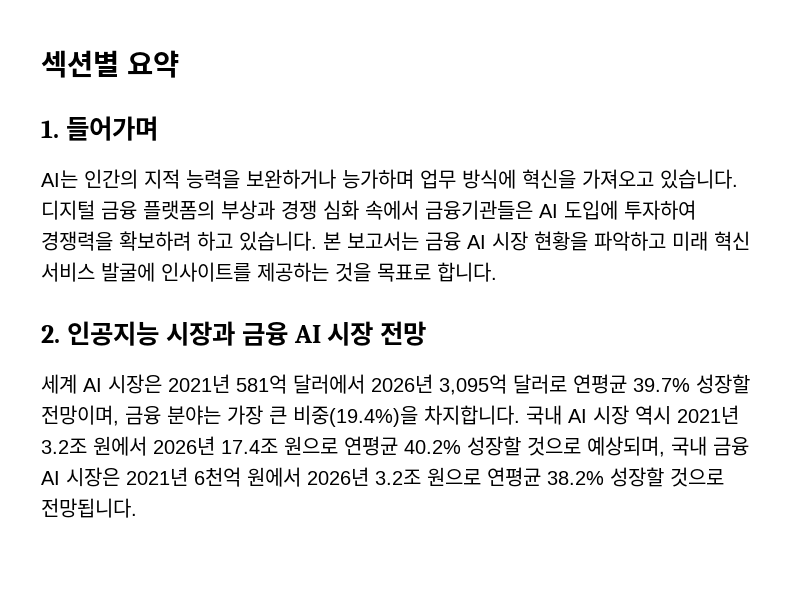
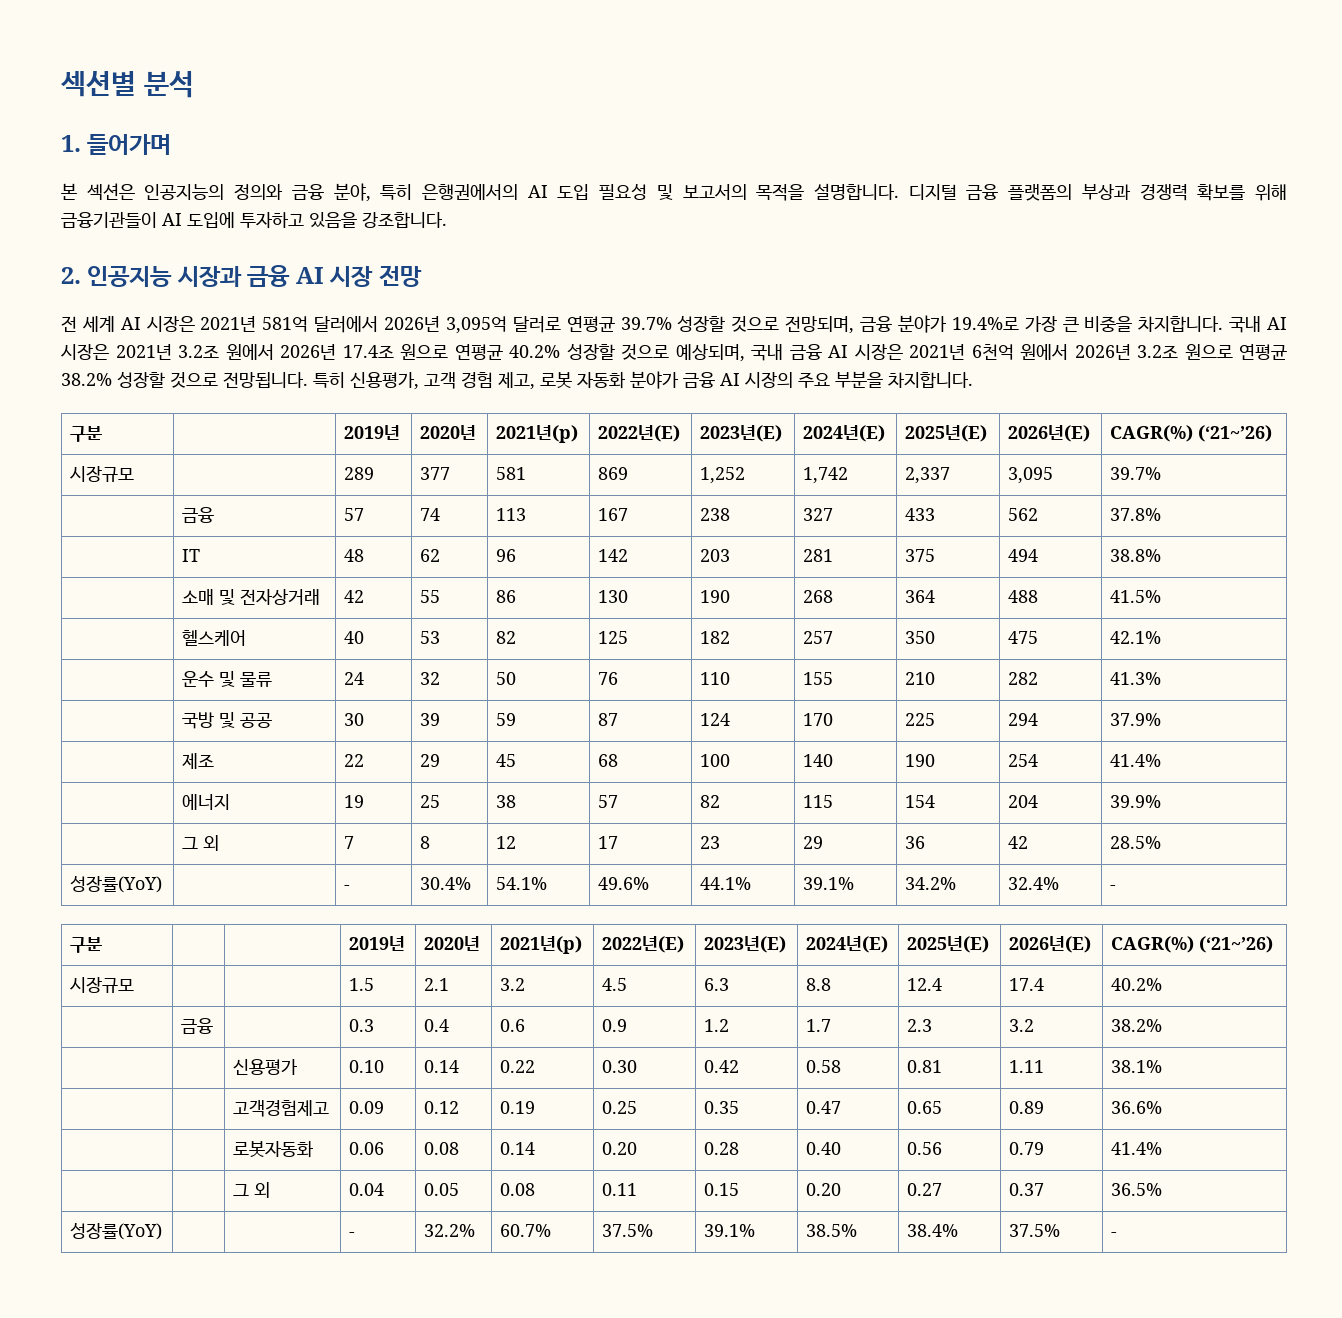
- 섹션별 요약
+ 섹션별 분석
- AI는 인간의 지적 능력을 보완하거나 능가하며 업무 방식에 혁신을 가져오고 있습니다. 디지털 금융 플랫폼의 부상과 경쟁 심화 속에서 금융기관들은 AI 도입에 투자하여 경쟁력을 확보하려 하고 있습니다. 본 보고서는 금융 AI 시장 현황을 파악하고 미래 혁신 서비스 발굴에 인사이트를 제공하는 것을 목표로 합니다.
+ 본 섹션은 인공지능의 정의와 금융 분야, 특히 은행권에서의 AI 도입 필요성 및 보고서의 목적을 설명합니다. 디지털 금융 플랫폼의 부상과 경쟁력 확보를 위해 금융기관들이 AI 도입에 투자하고 있음을 강조합니다.
- 세계 AI 시장은 2021년 581억 달러에서 2026년 3,095억 달러로 연평균 39.7% 성장할 전망이며, 금융 분야는 가장 큰 비중(19.4%)을 차지합니다.
+ 전 세계 AI 시장은 2021년 581억 달러에서 2026년 3,095억 달러로 연평균 39.7% 성장할 것으로 전망되며, 금융 분야가 19.4%로 가장 큰 비중을 차지합니다.
- 국내 AI 시장 역시 2021년 3.2조 원에서 2026년 17.4조 원으로 연평균 40.2% 성장할 것으로 예상되며, 국내 금융 AI 시장은 2021년 6천억 원에서 2026년 3.2조 원으로 연평균 38.2% 성장할 것으로 전망됩니다.
+ 국내 AI 시장은 2021년 3.2조 원에서 2026년 17.4조 원으로 연평균 40.2% 성장할 것으로 예상되며, 국내 금융 AI 시장은 2021년 6천억 원에서 2026년 3.2조 원으로 연평균 38.2% 성장할 것으로 전망됩니다.
+ 특히 신용평가, 고객 경험 제고, 로봇 자동화 분야가 금융 AI 시장의 주요 부분을 차지합니다.
+ 구분 | | 2019년 | 2020년 | 2021년(p) | 2022년(E) | 2023년(E) | 2024년(E) | 2025년(E) | 2026년(E) | CAGR(%) (‘21~’26)
+ 시장규모 | | 289 | 377 | 581 | 869 | 1,252 | 1,742 | 2,337 | 3,095 | 39.7%
+ | 금융 | 57 | 74 | 113 | 167 | 238 | 327 | 433 | 562 | 37.8%
+ | IT | 48 | 62 | 96 | 142 | 203 | 281 | 375 | 494 | 38.8%
+ | 소매 및 전자상거래 | 42 | 55 | 86 | 130 | 190 | 268 | 364 | 488 | 41.5%
+ | 헬스케어 | 40 | 53 | 82 | 125 | 182 | 257 | 350 | 475 | 42.1%
+ | 운수 및 물류 | 24 | 32 | 50 | 76 | 110 | 155 | 210 | 282 | 41.3%
+ | 국방 및 공공 | 30 | 39 | 59 | 87 | 124 | 170 | 225 | 294 | 37.9%
+ | 제조 | 22 | 29 | 45 | 68 | 100 | 140 | 190 | 254 | 41.4%
+ | 에너지 | 19 | 25 | 38 | 57 | 82 | 115 | 154 | 204 | 39.9%
+ | 그 외 | 7 | 8 | 12 | 17 | 23 | 29 | 36 | 42 | 28.5%
+ 성장률(YoY) | | - | 30.4% | 54.1% | 49.6% | 44.1% | 39.1% | 34.2% | 32.4% | -
+ 구분 | | | 2019년 | 2020년 | 2021년(p) | 2022년(E) | 2023년(E) | 2024년(E) | 2025년(E) | 2026년(E) | CAGR(%) (‘21~’26)
+ 시장규모 | | | 1.5 | 2.1 | 3.2 | 4.5 | 6.3 | 8.8 | 12.4 | 17.4 | 40.2%
+ | 금융 | | 0.3 | 0.4 | 0.6 | 0.9 | 1.2 | 1.7 | 2.3 | 3.2 | 38.2%
+ | | 신용평가 | 0.10 | 0.14 | 0.22 | 0.30 | 0.42 | 0.58 | 0.81 | 1.11 | 38.1%
+ | | 고객경험제고 | 0.09 | 0.12 | 0.19 | 0.25 | 0.35 | 0.47 | 0.65 | 0.89 | 36.6%
+ | | 로봇자동화 | 0.06 | 0.08 | 0.14 | 0.20 | 0.28 | 0.40 | 0.56 | 0.79 | 41.4%
+ | | 그 외 | 0.04 | 0.05 | 0.08 | 0.11 | 0.15 | 0.20 | 0.27 | 0.37 | 36.5%
+ 성장률(YoY) | | | - | 32.2% | 60.7% | 37.5% | 39.1% | 38.5% | 38.4% | 37.5% | -

